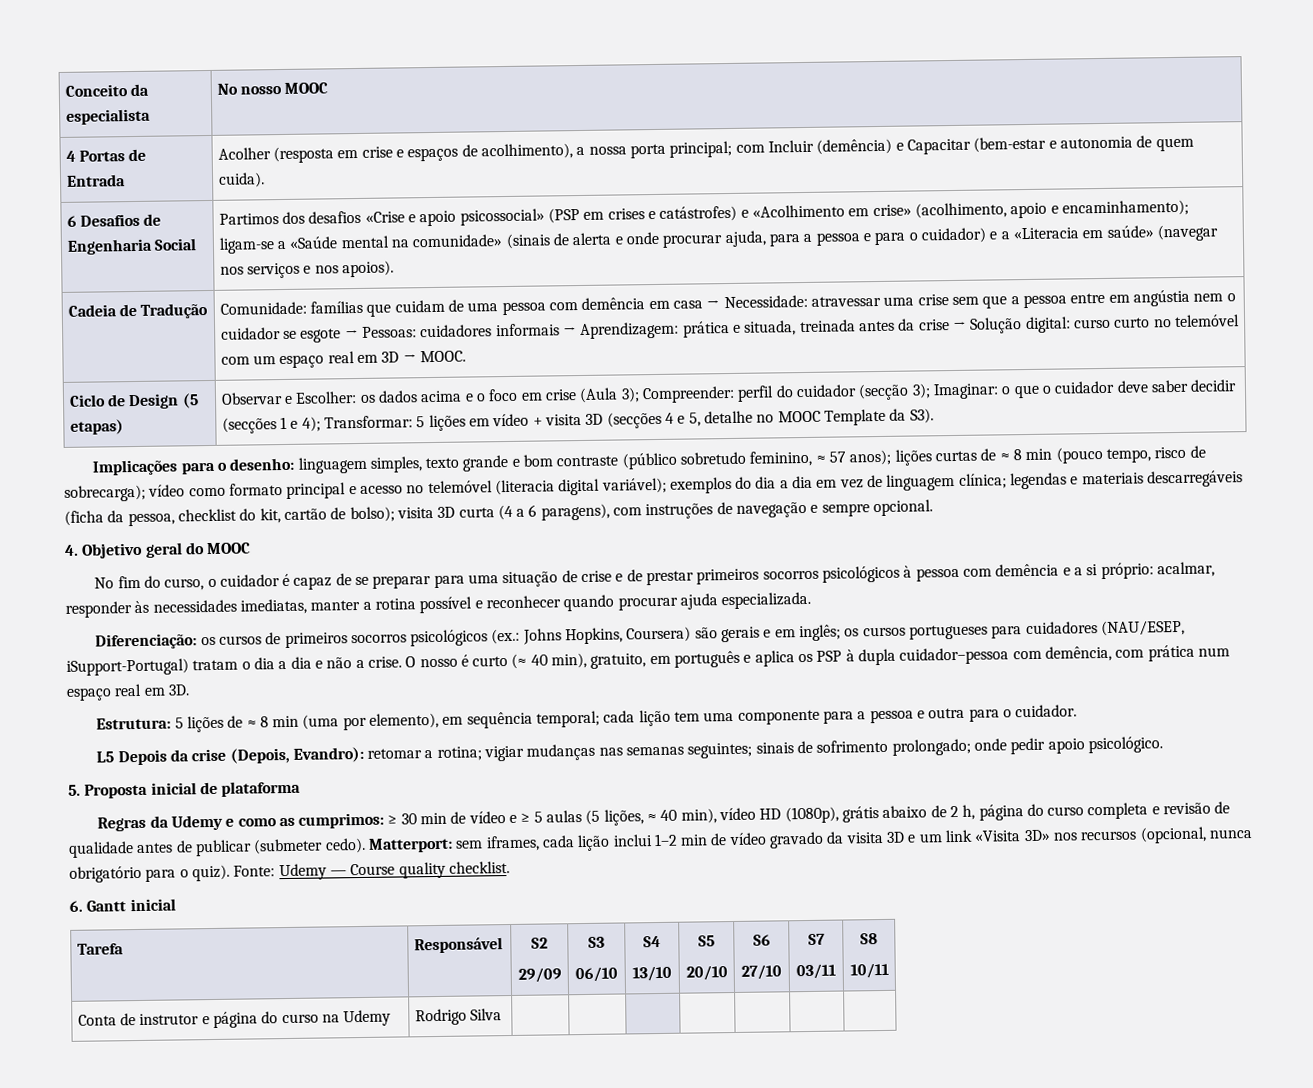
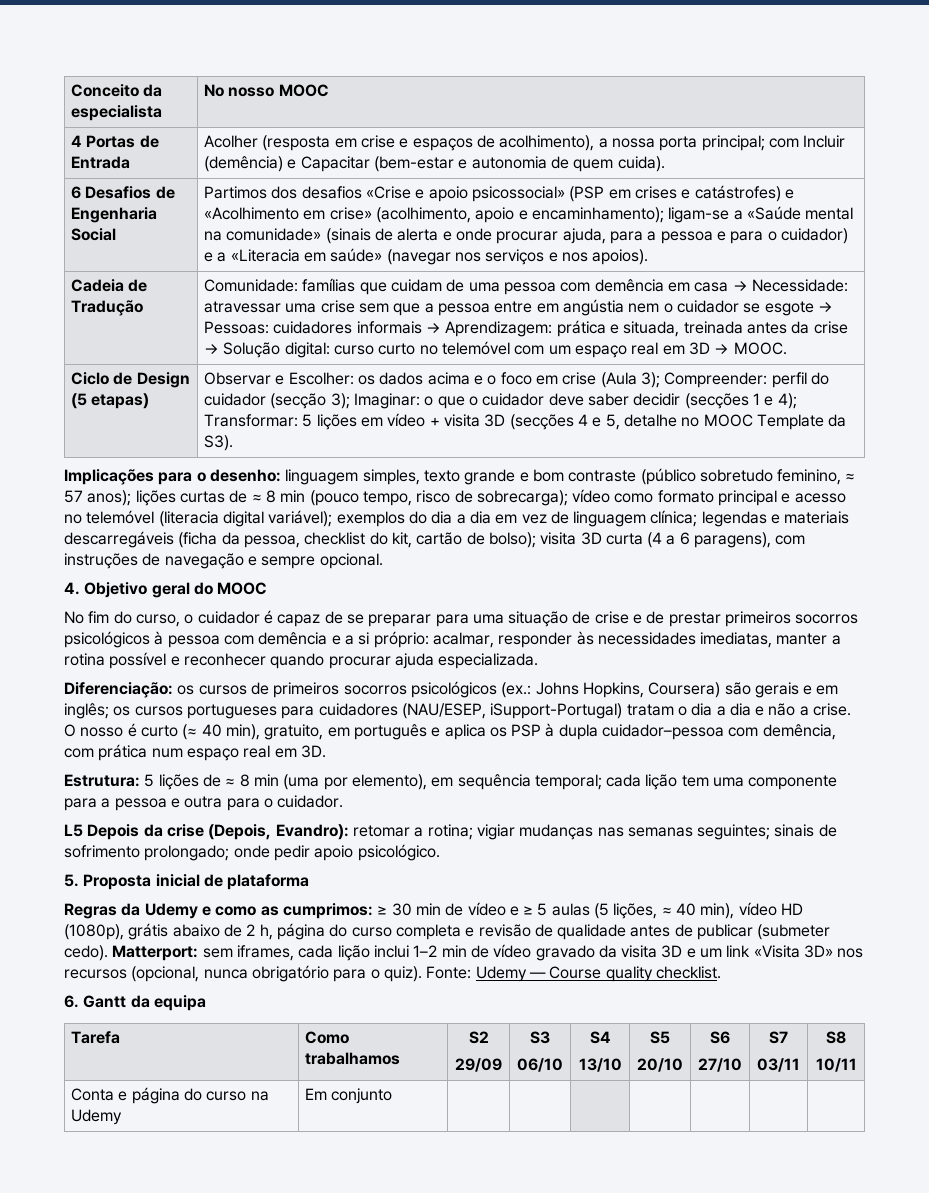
- 6. Gantt inicial
+ 6. Gantt da equipa
- Tarefa | Responsável | S2
+ Tarefa | Como trabalhamos | S2
- Conta de instrutor e página do curso na Udemy | Rodrigo Silva | | | | | | |
+ Conta e página do curso na Udemy | Em conjunto | | | | | | |

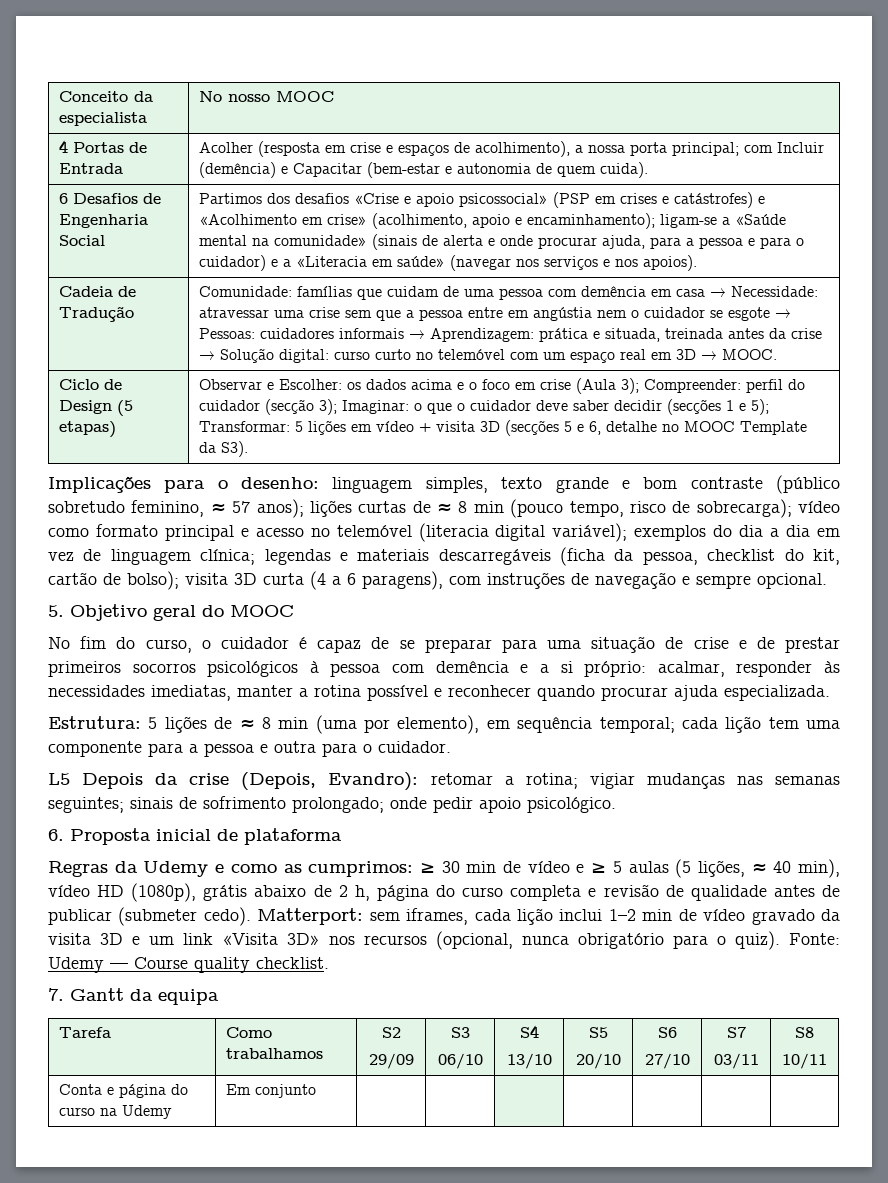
- Observar e Escolher: os dados acima e o foco em crise (Aula 3); Compreender: perfil do cuidador (secção 3); Imaginar: o que o cuidador deve saber decidir (secções 1 e 4); Transformar: 5 lições em vídeo + visita 3D (secções 4 e 5, detalhe no MOOC Template da S3).
+ Observar e Escolher: os dados acima e o foco em crise (Aula 3); Compreender: perfil do cuidador (secção 3); Imaginar: o que o cuidador deve saber decidir (secções 1 e 5); Transformar: 5 lições em vídeo + visita 3D (secções 5 e 6, detalhe no MOOC Template da S3).
- 4. Objetivo geral do MOOC
+ 5. Objetivo geral do MOOC
- Diferenciação: os cursos de primeiros socorros psicológicos (ex.: Johns Hopkins, Coursera) são gerais e em inglês; os cursos portugueses para cuidadores (NAU/ESEP, iSupport-Portugal) tratam o dia a dia e não a crise. O nosso é curto (≈ 40 min), gratuito, em português e aplica os PSP à dupla cuidador–pessoa com demência, com prática num espaço real em 3D.
- 5. Proposta inicial de plataforma
+ 6. Proposta inicial de plataforma
- 6. Gantt da equipa
+ 7. Gantt da equipa

